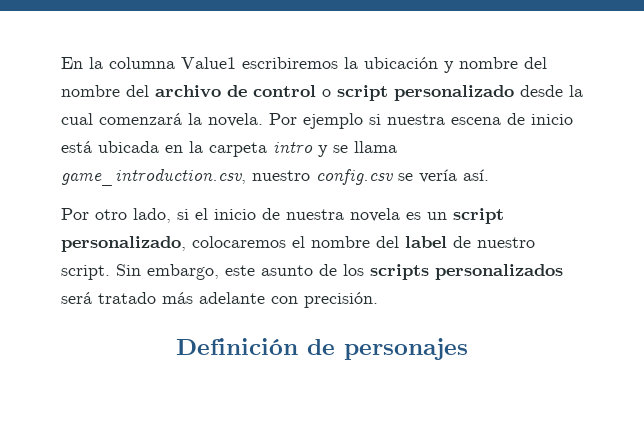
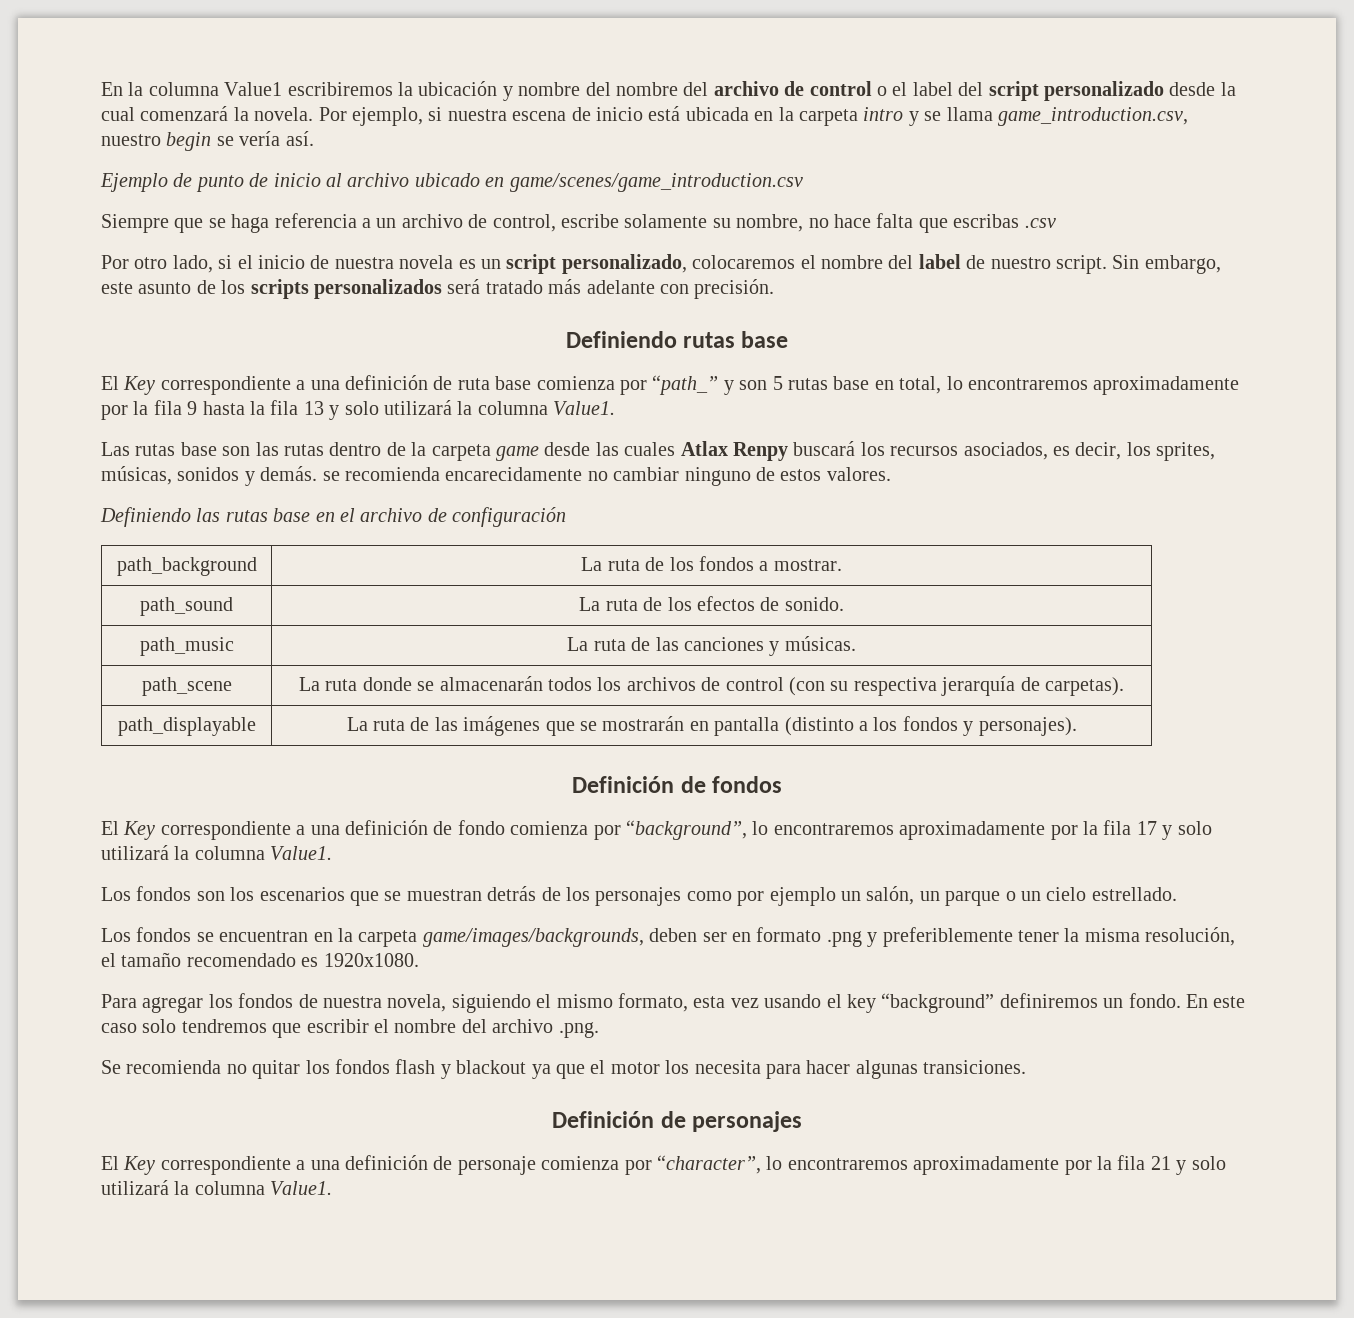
- En la columna Value1 escribiremos la ubicación y nombre del nombre del archivo de control o script personalizado desde la cual comenzará la novela.
+ En la columna Value1 escribiremos la ubicación y nombre del nombre del archivo de control o el label del script personalizado desde la cual comenzará la novela.
- Por ejemplo si nuestra escena de inicio está ubicada en la carpeta intro y se llama game_introduction.csv, nuestro config.csv se vería así.
+ Por ejemplo, si nuestra escena de inicio está ubicada en la carpeta intro y se llama game_introduction.csv, nuestro begin se vería así.
+ Ejemplo de punto de inicio al archivo ubicado en game/scenes/game_introduction.csv
+ Siempre que se haga referencia a un archivo de control, escribe solamente su nombre, no hace falta que escribas .csv
+ Definiendo rutas base
+ El Key correspondiente a una definición de ruta base comienza por “path_” y son 5 rutas base en total, lo encontraremos aproximadamente por la fila 9 hasta la fila 13 y solo utilizará la columna Value1.
+ Las rutas base son las rutas dentro de la carpeta game desde las cuales Atlax Renpy buscará los recursos asociados, es decir, los sprites, músicas, sonidos y demás. se recomienda encarecidamente no cambiar ninguno de estos valores.
+ Definiendo las rutas base en el archivo de configuración
+ path_background | La ruta de los fondos a mostrar.
+ path_sound | La ruta de los efectos de sonido.
+ path_music | La ruta de las canciones y músicas.
+ path_scene | La ruta donde se almacenarán todos los archivos de control (con su respectiva jerarquía de carpetas).
+ path_displayable | La ruta de las imágenes que se mostrarán en pantalla (distinto a los fondos y personajes).
+ Definición de fondos
+ El Key correspondiente a una definición de fondo comienza por “background”, lo encontraremos aproximadamente por la fila 17 y solo utilizará la columna Value1.
+ Los fondos son los escenarios que se muestran detrás de los personajes como por ejemplo un salón, un parque o un cielo estrellado.
+ Los fondos se encuentran en la carpeta game/images/backgrounds, deben ser en formato .png y preferiblemente tener la misma resolución, el tamaño recomendado es 1920x1080.
+ Para agregar los fondos de nuestra novela, siguiendo el mismo formato, esta vez usando el key “background” definiremos un fondo. En este caso solo tendremos que escribir el nombre del archivo .png.
+ Se recomienda no quitar los fondos flash y blackout ya que el motor los necesita para hacer algunas transiciones.
  Definición de personajes
+ El Key correspondiente a una definición de personaje comienza por “character”, lo encontraremos aproximadamente por la fila 21 y solo utilizará la columna Value1.

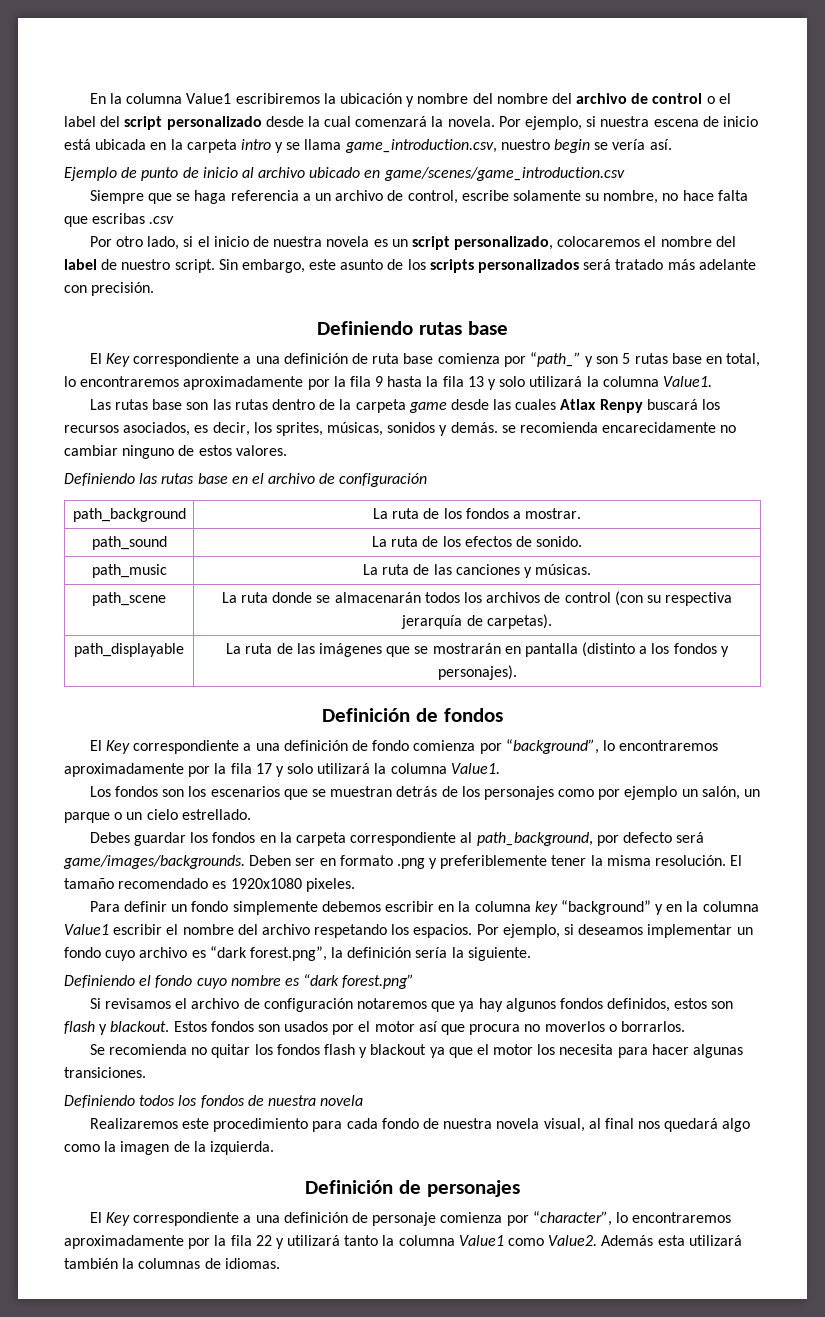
- Los fondos se encuentran en la carpeta game/images/backgrounds, deben ser en formato .png y preferiblemente tener la misma resolución, el tamaño recomendado es 1920x1080.
+ Debes guardar los fondos en la carpeta correspondiente al path_background, por defecto será game/images/backgrounds. Deben ser en formato .png y preferiblemente tener la misma resolución. El tamaño recomendado es 1920x1080 pixeles.
- Para agregar los fondos de nuestra novela, siguiendo el mismo formato, esta vez usando el key “background” definiremos un fondo. En este caso solo tendremos que escribir el nombre del archivo .png.
+ Para definir un fondo simplemente debemos escribir en la columna key “background” y en la columna Value1 escribir el nombre del archivo respetando los espacios. Por ejemplo, si deseamos implementar un fondo cuyo archivo es “dark forest.png”, la definición sería la siguiente.
+ Definiendo el fondo cuyo nombre es “dark forest.png”
+ Si revisamos el archivo de configuración notaremos que ya hay algunos fondos definidos, estos son flash y blackout. Estos fondos son usados por el motor así que procura no moverlos o borrarlos.
+ Definiendo todos los fondos de nuestra novela
+ Realizaremos este procedimiento para cada fondo de nuestra novela visual, al final nos quedará algo como la imagen de la izquierda.
- El Key correspondiente a una definición de personaje comienza por “character”, lo encontraremos aproximadamente por la fila 21 y solo utilizará la columna Value1.
+ El Key correspondiente a una definición de personaje comienza por “character”, lo encontraremos aproximadamente por la fila 22 y utilizará tanto la columna Value1 como Value2. Además esta utilizará también la columnas de idiomas.

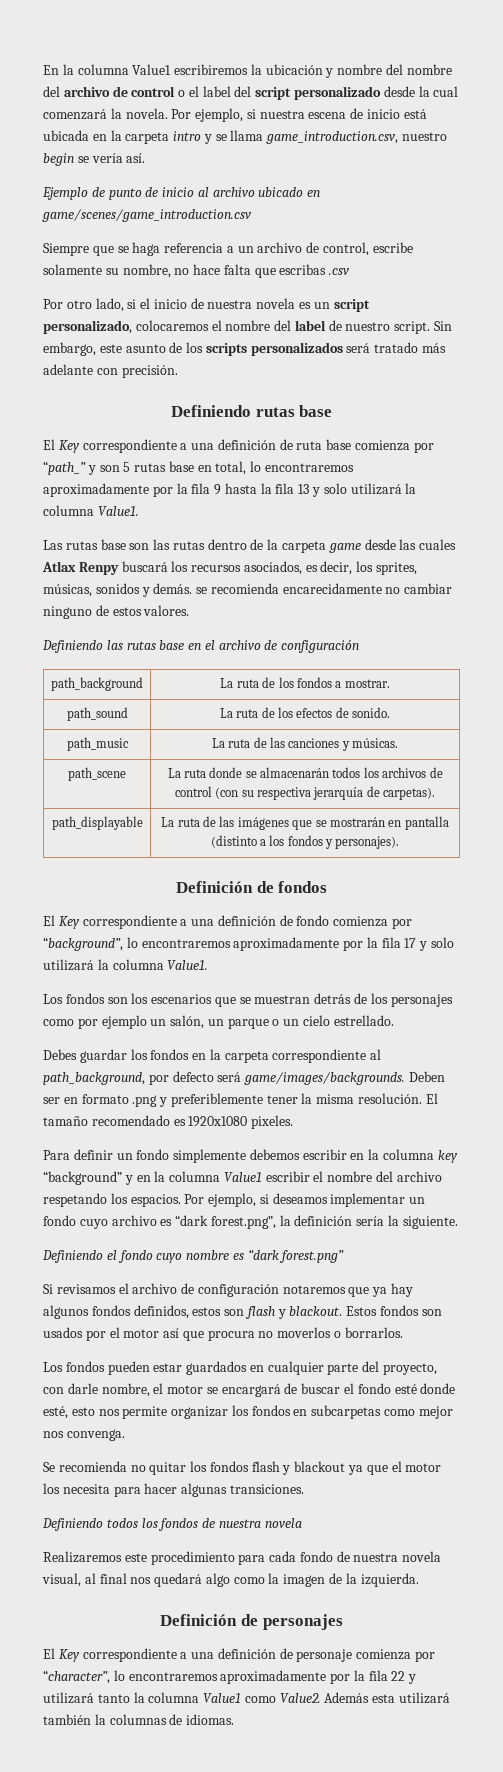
+ Los fondos pueden estar guardados en cualquier parte del proyecto, con darle nombre, el motor se encargará de buscar el fondo esté donde esté, esto nos permite organizar los fondos en subcarpetas como mejor nos convenga.

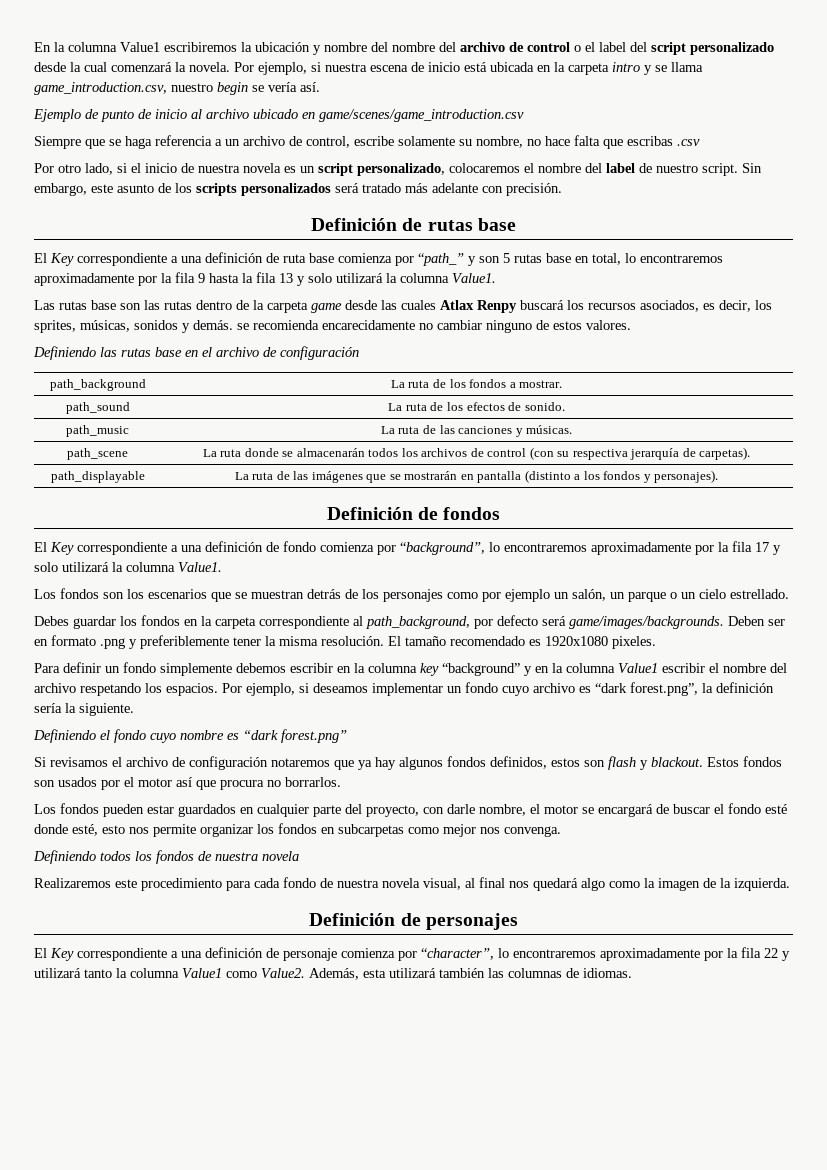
- Definiendo rutas base
+ Definición de rutas base
- Estos fondos son usados por el motor así que procura no moverlos o borrarlos.
+ Estos fondos son usados por el motor así que procura no borrarlos.
- Se recomienda no quitar los fondos flash y blackout ya que el motor los necesita para hacer algunas transiciones.
- Además esta utilizará también la columnas de idiomas.
+ Además, esta utilizará también las columnas de idiomas.

